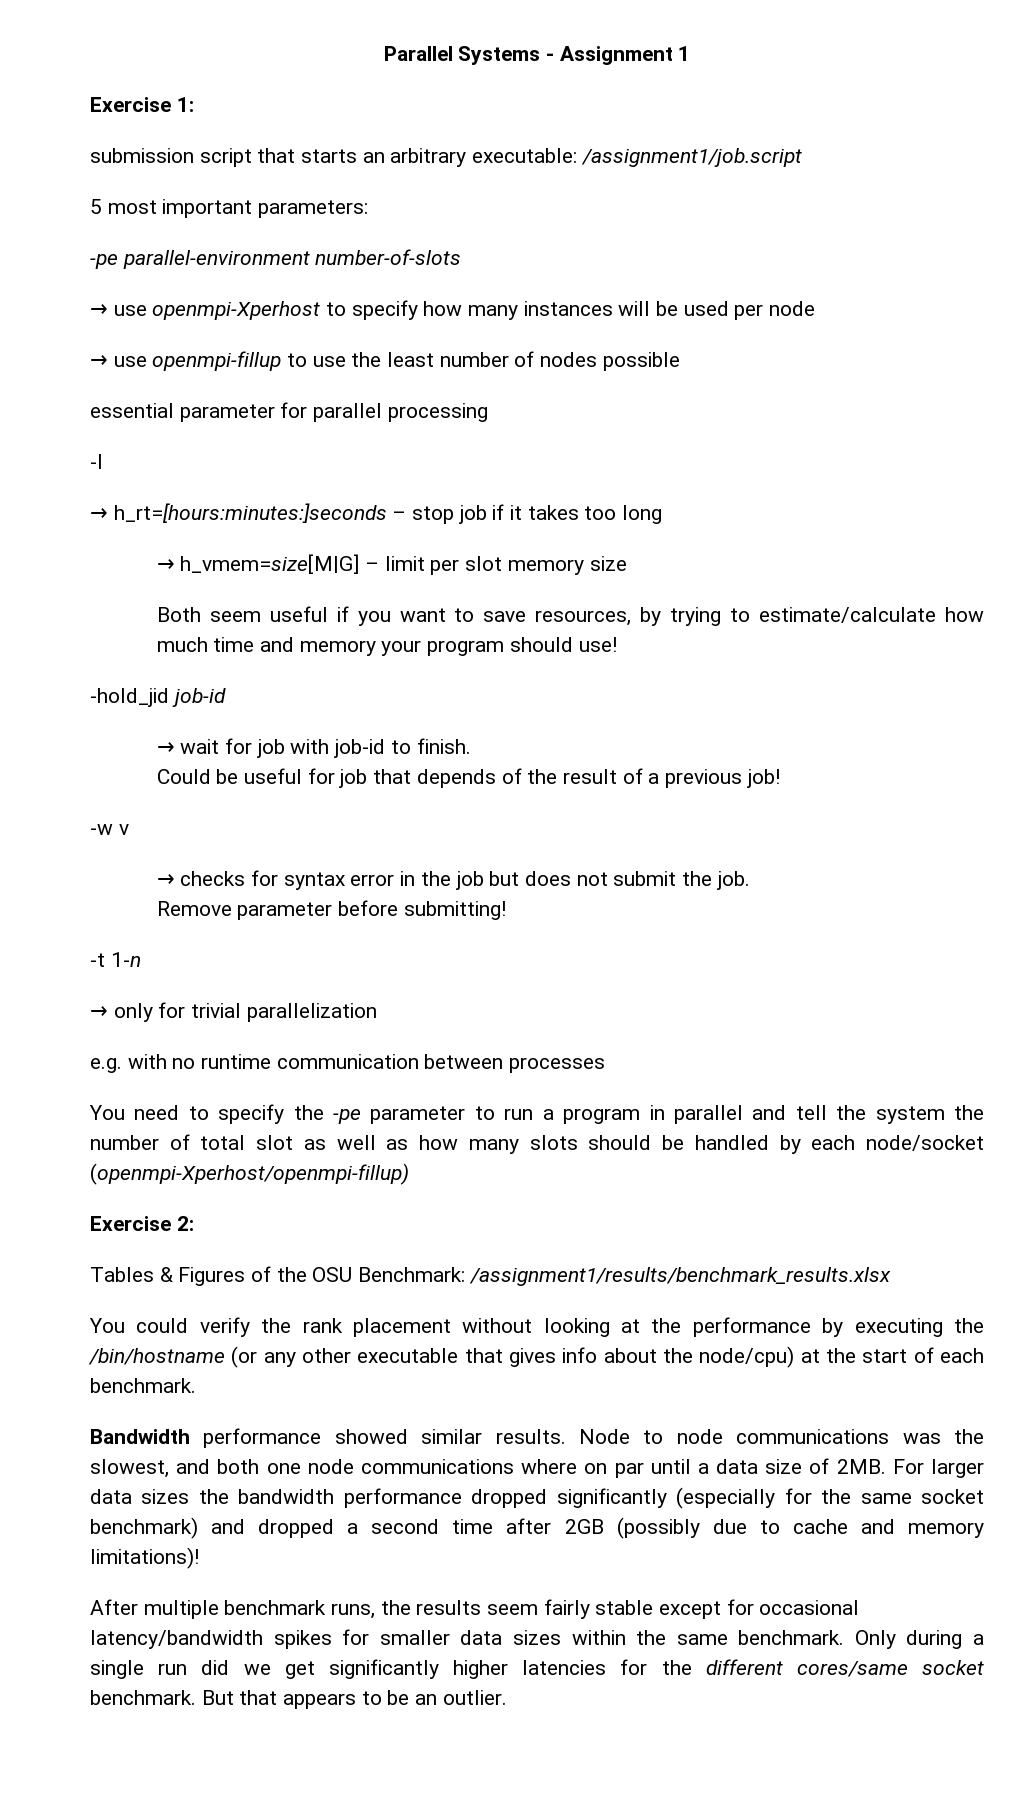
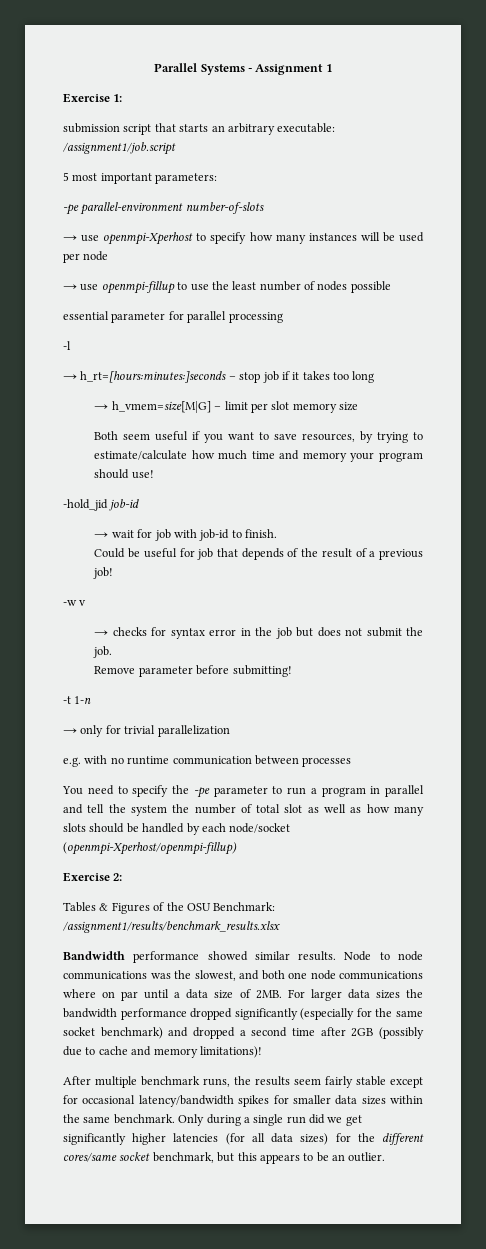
- You could verify the rank placement without looking at the performance by executing the /bin/hostname (or any other executable that gives info about the node/cpu) at the start of each benchmark.
- Only during a single run did we get significantly higher latencies for the different cores/same socket benchmark. But that appears to be an outlier.
+ Only during a single run did we get significantly higher latencies (for all data sizes) for the different cores/same socket benchmark, but this appears to be an outlier.

